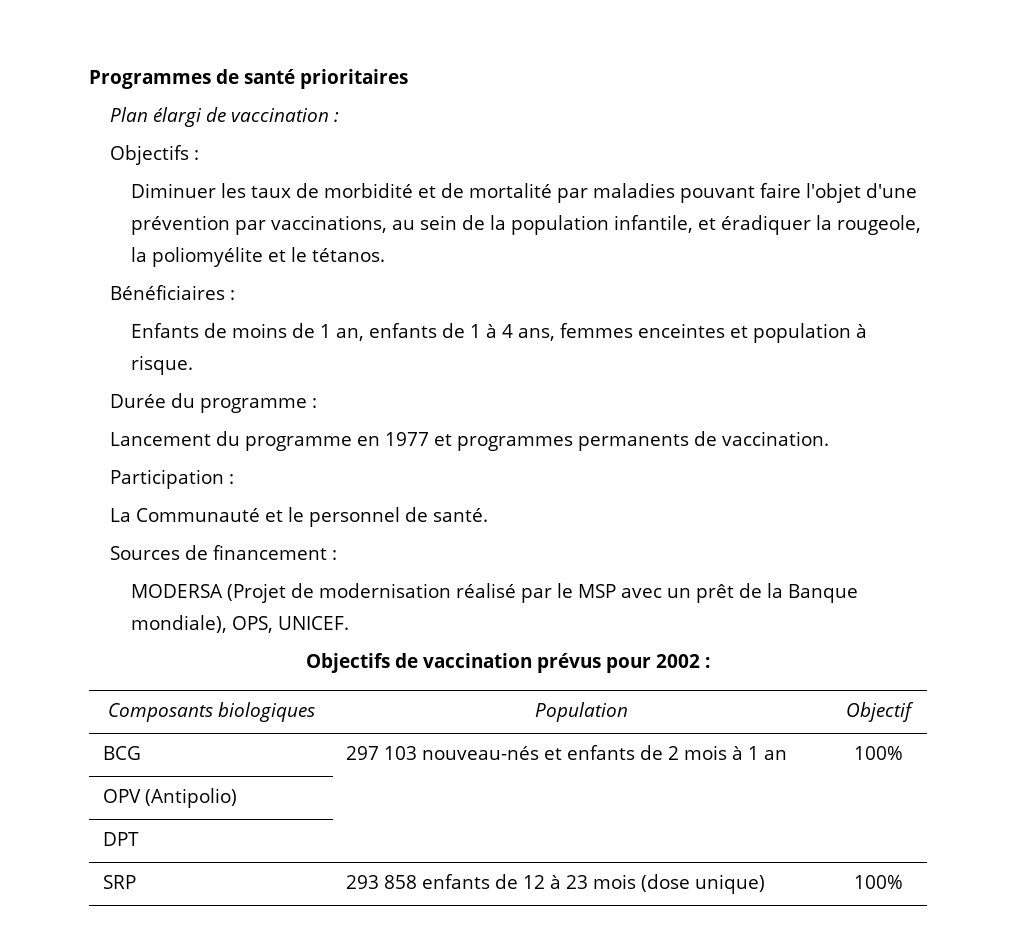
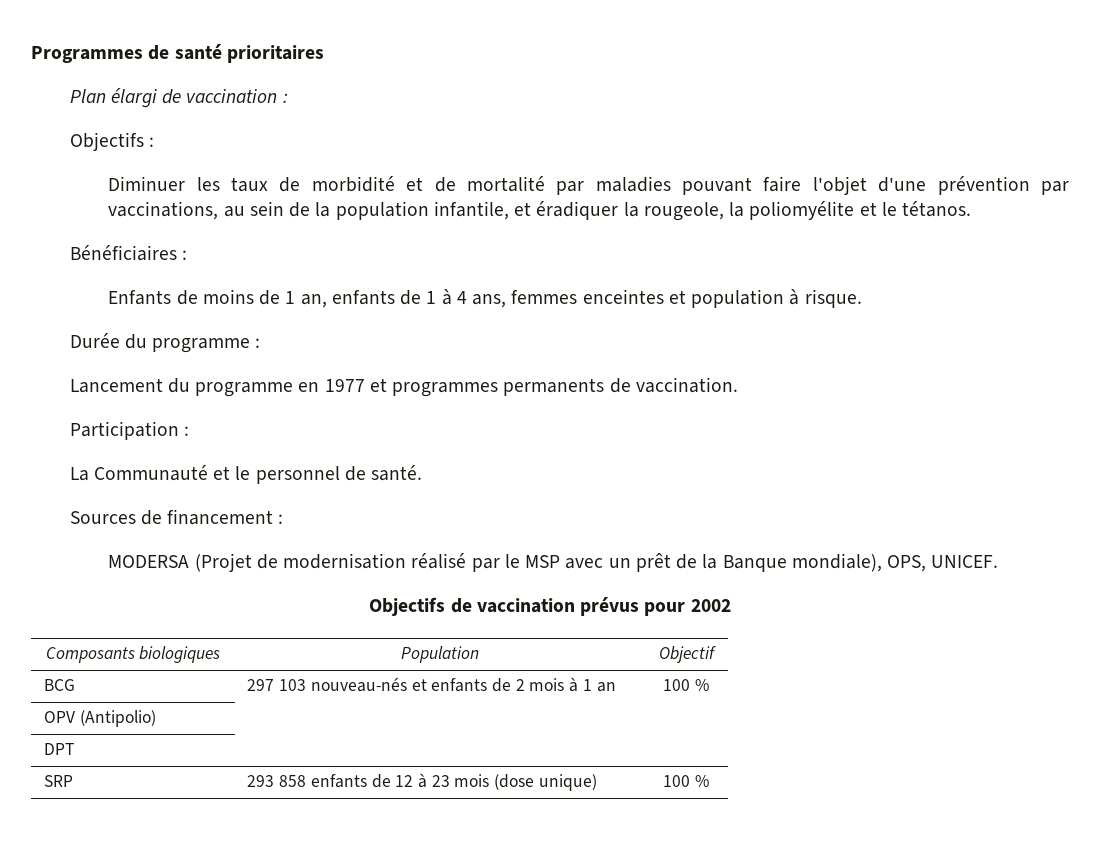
- Objectifs de vaccination prévus pour 2002 :
+ Objectifs de vaccination prévus pour 2002
- BCG | 297 103 nouveau-nés et enfants de 2 mois à 1 an | 100%
+ BCG | 297 103 nouveau-nés et enfants de 2 mois à 1 an | 100 %
- SRP | 293 858 enfants de 12 à 23 mois (dose unique) | 100%
+ SRP | 293 858 enfants de 12 à 23 mois (dose unique) | 100 %

